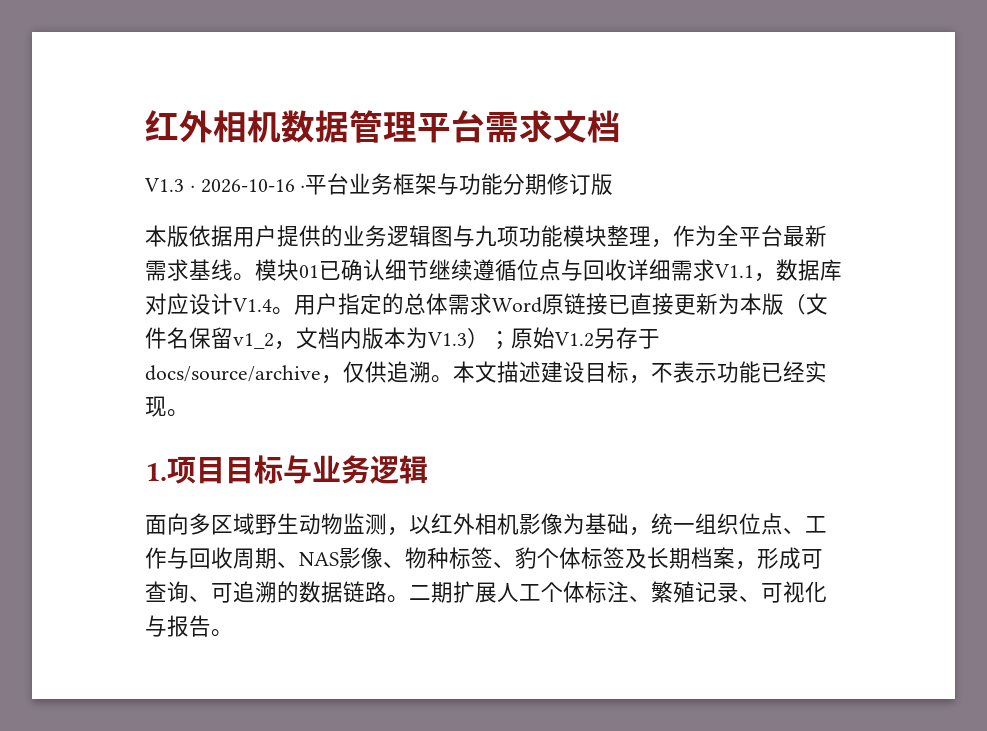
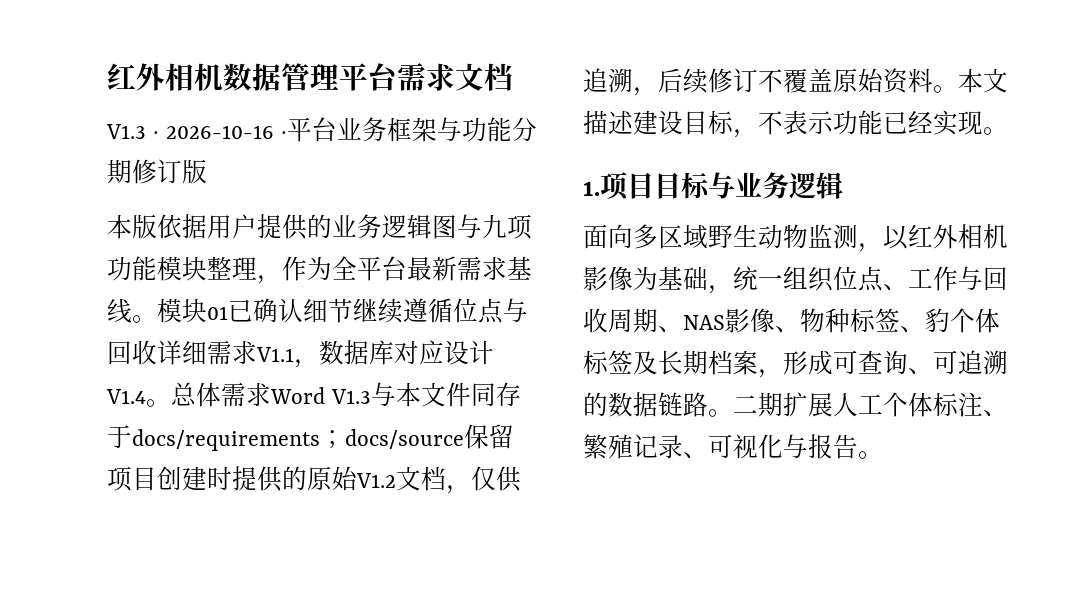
- 用户指定的总体需求Word原链接已直接更新为本版（文件名保留v1_2，文档内版本为V1.3）；原始V1.2另存于docs/source/archive，仅供追溯。
+ 总体需求Word V1.3与本文件同存于docs/requirements；docs/source保留项目创建时提供的原始V1.2文档，仅供追溯，后续修订不覆盖原始资料。

